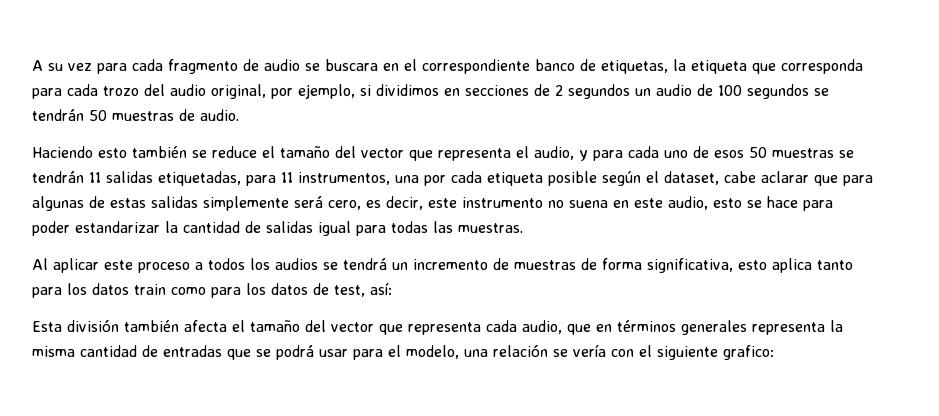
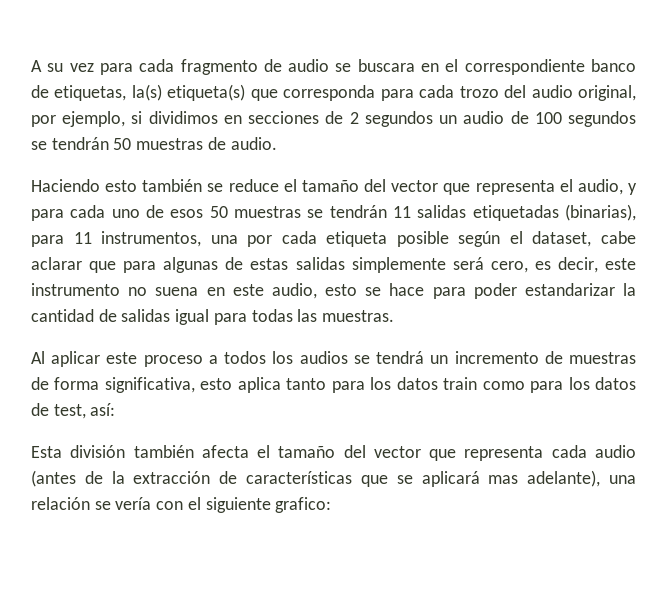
- A su vez para cada fragmento de audio se buscara en el correspondiente banco de etiquetas, la etiqueta que corresponda para cada trozo del audio original, por ejemplo, si dividimos en secciones de 2 segundos un audio de 100 segundos se tendrán 50 muestras de audio.
+ A su vez para cada fragmento de audio se buscara en el correspondiente banco de etiquetas, la(s) etiqueta(s) que corresponda para cada trozo del audio original, por ejemplo, si dividimos en secciones de 2 segundos un audio de 100 segundos se tendrán 50 muestras de audio.
- Haciendo esto también se reduce el tamaño del vector que representa el audio, y para cada uno de esos 50 muestras se tendrán 11 salidas etiquetadas, para 11 instrumentos, una por cada etiqueta posible según el dataset, cabe aclarar que para algunas de estas salidas simplemente será cero, es decir, este instrumento no suena en este audio, esto se hace para poder estandarizar la cantidad de salidas igual para todas las muestras.
+ Haciendo esto también se reduce el tamaño del vector que representa el audio, y para cada uno de esos 50 muestras se tendrán 11 salidas etiquetadas (binarias), para 11 instrumentos, una por cada etiqueta posible según el dataset, cabe aclarar que para algunas de estas salidas simplemente será cero, es decir, este instrumento no suena en este audio, esto se hace para poder estandarizar la cantidad de salidas igual para todas las muestras.
- Esta división también afecta el tamaño del vector que representa cada audio, que en términos generales representa la misma cantidad de entradas que se podrá usar para el modelo, una relación se vería con el siguiente grafico:
+ Esta división también afecta el tamaño del vector que representa cada audio (antes de la extracción de características que se aplicará mas adelante), una relación se vería con el siguiente grafico:

